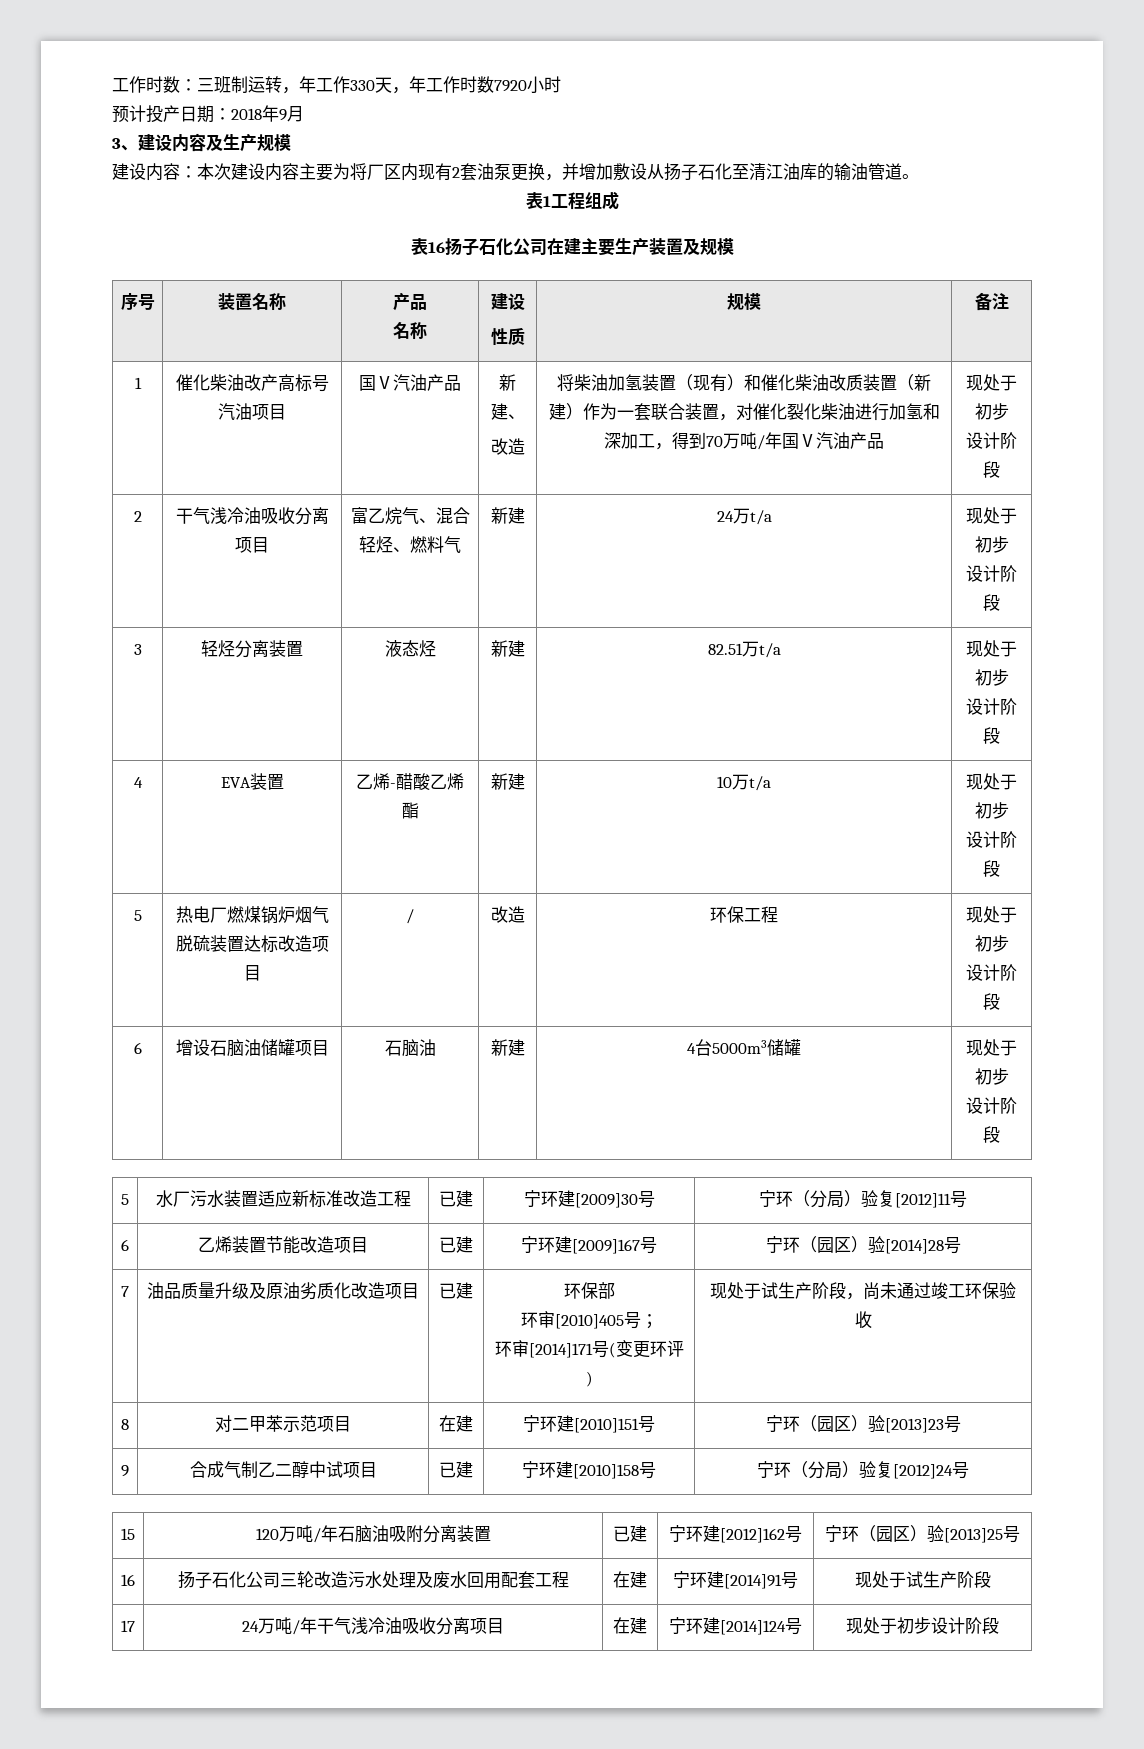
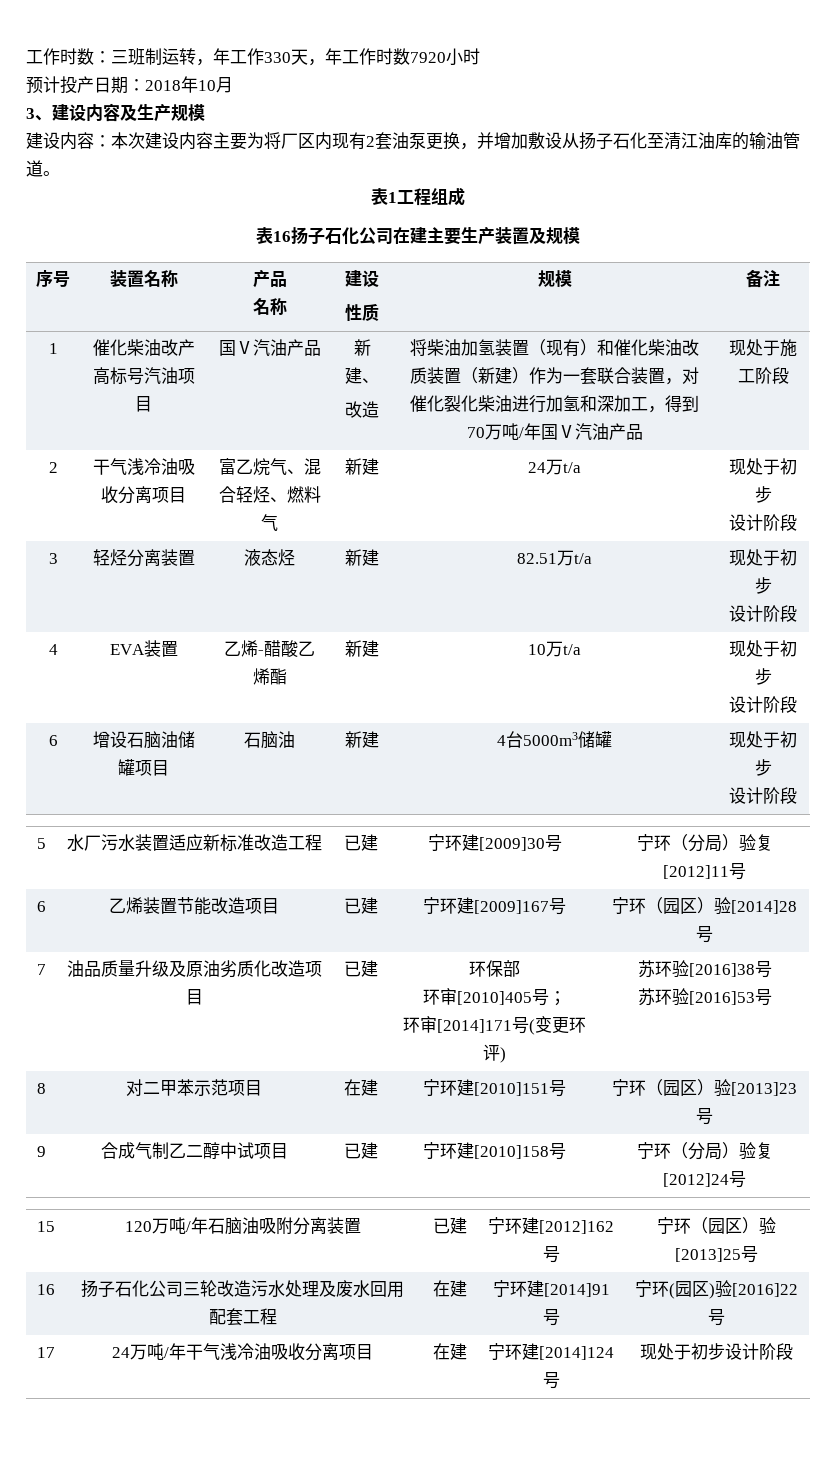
- 预计投产日期：2018年9月
+ 预计投产日期：2018年10月
- 将柴油加氢装置（现有）和催化柴油改质装置（新建）作为一套联合装置，对催化裂化柴油进行加氢和深加工，得到70万吨/年国Ⅴ汽油产品 | 现处于初步
- 设计阶段
+ 将柴油加氢装置（现有）和催化柴油改质装置（新建）作为一套联合装置，对催化裂化柴油进行加氢和深加工，得到70万吨/年国Ⅴ汽油产品 | 现处于施工阶段
- 5 | 热电厂燃煤锅炉烟气脱硫装置达标改造项目 | / | 改造 | 环保工程 | 现处于初步
- 设计阶段
  7 | 油品质量升级及原油劣质化改造项目 | 已建 | 环保部
  环审[2010]405号；
- 环审[2014]171号(变更环评) | 现处于试生产阶段，尚未通过竣工环保验收
+ 环审[2014]171号(变更环评) | 苏环验[2016]38号
+ 苏环验[2016]53号
- 16 | 扬子石化公司三轮改造污水处理及废水回用配套工程 | 在建 | 宁环建[2014]91号 | 现处于试生产阶段
+ 16 | 扬子石化公司三轮改造污水处理及废水回用配套工程 | 在建 | 宁环建[2014]91号 | 宁环(园区)验[2016]22号

